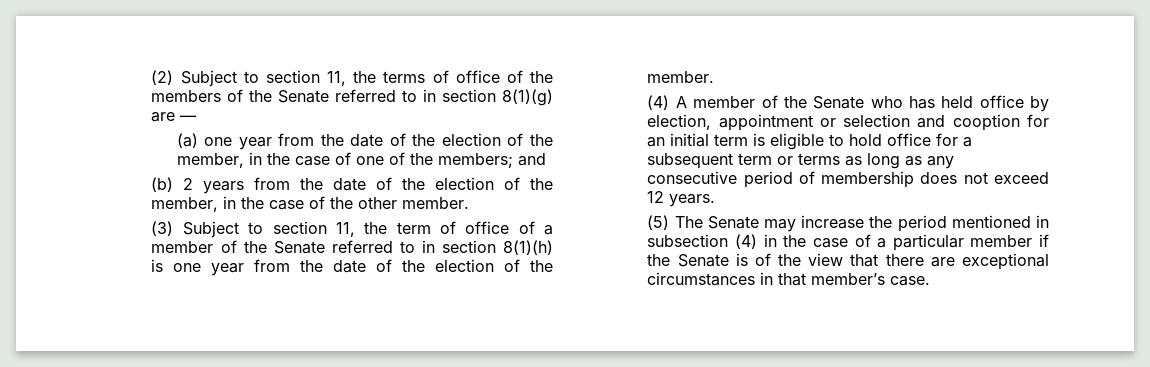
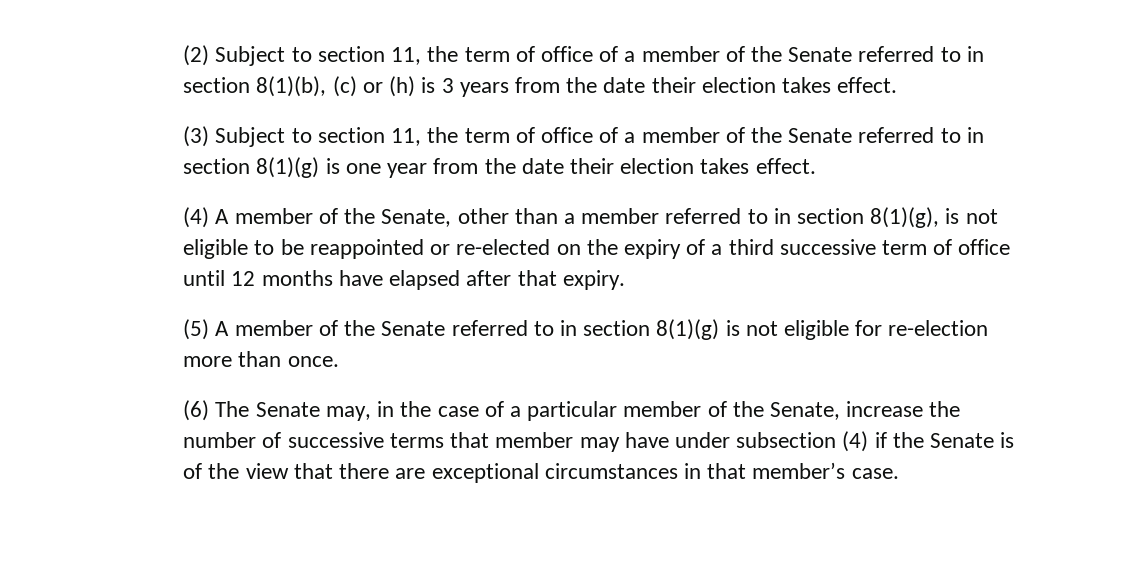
- (2) Subject to section 11, the terms of office of the members of the Senate referred to in section 8(1)(g) are —
- (a) one year from the date of the election of the member, in the case of one of the members; and
- (b) 2 years from the date of the election of the member, in the case of the other member.
+ (2) Subject to section 11, the term of office of a member of the Senate referred to in section 8(1)(b), (c) or (h) is 3 years from the date their election takes effect.
- (3) Subject to section 11, the term of office of a member of the Senate referred to in section 8(1)(h) is one year from the date of the election of the member.
+ (3) Subject to section 11, the term of office of a member of the Senate referred to in section 8(1)(g) is one year from the date their election takes effect.
- (4) A member of the Senate who has held office by election, appointment or selection and cooption for an initial term is eligible to hold office for a subsequent term or terms as long as any consecutive period of membership does not exceed 12 years.
- (5) The Senate may increase the period mentioned in subsection (4) in the case of a particular member if the Senate is of the view that there are exceptional circumstances in that member’s case.
+ (4) A member of the Senate, other than a member referred to in section 8(1)(g), is not eligible to be reappointed or re-elected on the expiry of a third successive term of office until 12 months have elapsed after that expiry.
+ (5) A member of the Senate referred to in section 8(1)(g) is not eligible for re-election more than once.
+ (6) The Senate may, in the case of a particular member of the Senate, increase the number of successive terms that member may have under subsection (4) if the Senate is of the view that there are exceptional circumstances in that member’s case.

